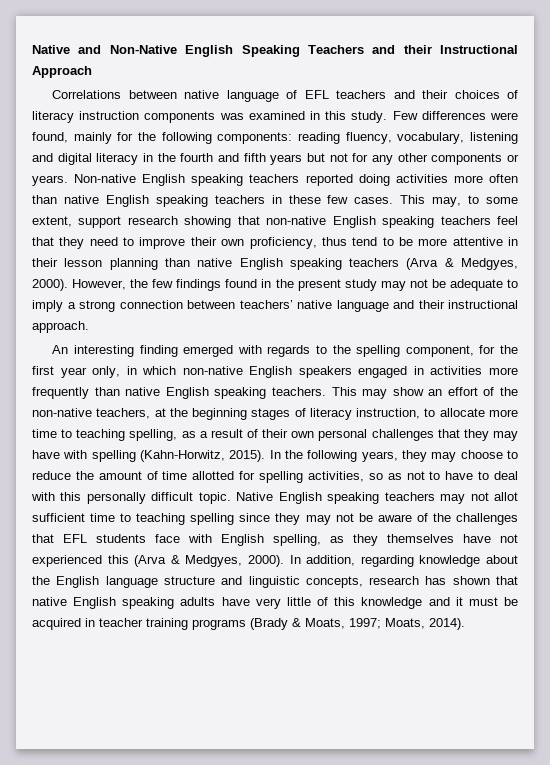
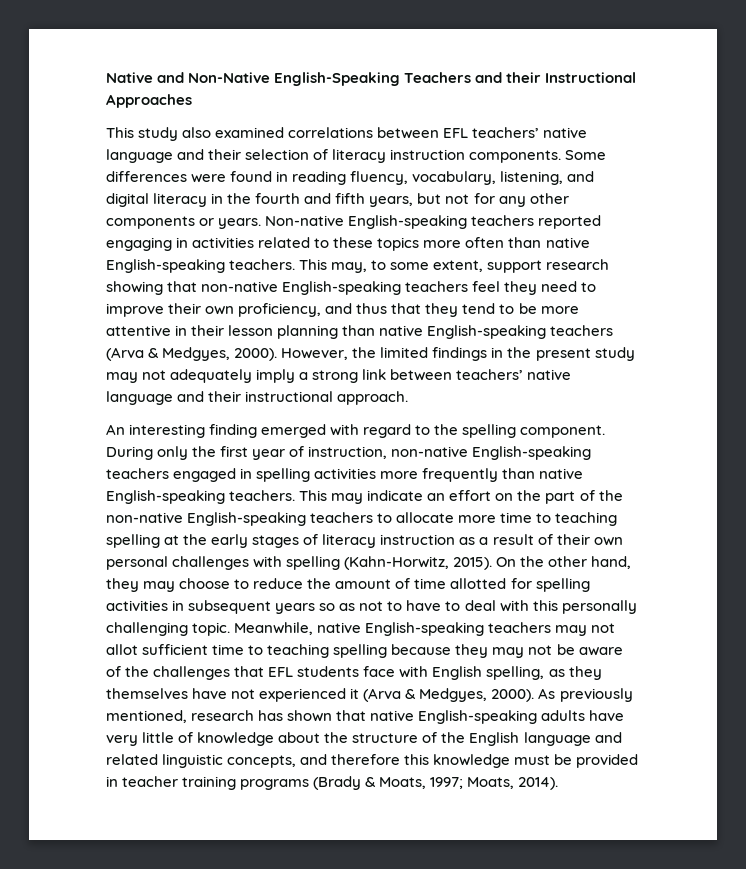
- Native and Non-Native English Speaking Teachers and their Instructional Approach
- Correlations between native language of EFL teachers and their choices of literacy instruction components was examined in this study. Few differences were found, mainly for the following components: reading fluency, vocabulary, listening and digital literacy in the fourth and fifth years but not for any other components or years.
+ Native and Non-Native English-Speaking Teachers and their Instructional Approaches
+ This study also examined correlations between EFL teachers’ native language and their selection of literacy instruction components. Some differences were found in reading fluency, vocabulary, listening, and digital literacy in the fourth and fifth years, but not for any other components or years.
- Non-native English speaking teachers reported doing activities more often than native English speaking teachers in these few cases.
+ Non-native English-speaking teachers reported engaging in activities related to these topics more often than native English-speaking teachers.
- This may, to some extent, support research showing that non-native English speaking teachers feel that they need to improve their own proficiency, thus tend to be more attentive in their lesson planning than native English speaking teachers (Arva & Medgyes, 2000).
+ This may, to some extent, support research showing that non-native English-speaking teachers feel they need to improve their own proficiency, and thus that they tend to be more attentive in their lesson planning than native English-speaking teachers (Arva & Medgyes, 2000).
- However, the few findings found in the present study may not be adequate to imply a strong connection between teachers’ native language and their instructional approach.
+ However, the limited findings in the present study may not adequately imply a strong link between teachers’ native language and their instructional approach.
- An interesting finding emerged with regards to the spelling component, for the first year only, in which non-native English speakers engaged in activities more frequently than native English speaking teachers.
+ An interesting finding emerged with regard to the spelling component. During only the first year of instruction, non-native English-speaking teachers engaged in spelling activities more frequently than native English-speaking teachers.
- This may show an effort of the non-native teachers, at the beginning stages of literacy instruction, to allocate more time to teaching spelling, as a result of their own personal challenges that they may have with spelling (Kahn-Horwitz, 2015). In the following years, they may choose to reduce the amount of time allotted for spelling activities, so as not to have to deal with this personally difficult topic. Native English speaking teachers may not allot sufficient time to teaching spelling since they may not be aware of the challenges that EFL students face with English spelling, as they themselves have not experienced this (Arva & Medgyes, 2000). In addition, regarding knowledge about the English language structure and linguistic concepts, research has shown that native English speaking adults have very little of this knowledge and it must be acquired in teacher training programs (Brady & Moats, 1997;
+ This may indicate an effort on the part of the non-native English-speaking teachers to allocate more time to teaching spelling at the early stages of literacy instruction as a result of their own personal challenges with spelling (Kahn-Horwitz, 2015). On the other hand, they may choose to reduce the amount of time allotted for spelling activities in subsequent years so as not to have to deal with this personally challenging topic. Meanwhile, native English-speaking teachers may not allot sufficient time to teaching spelling because they may not be aware of the challenges that EFL students face with English spelling, as they themselves have not experienced it (Arva & Medgyes, 2000). As previously mentioned, research has shown that native English-speaking adults have very little of knowledge about the structure of the English language and related linguistic concepts, and therefore this knowledge must be provided in teacher training programs (Brady & Moats, 1997;

